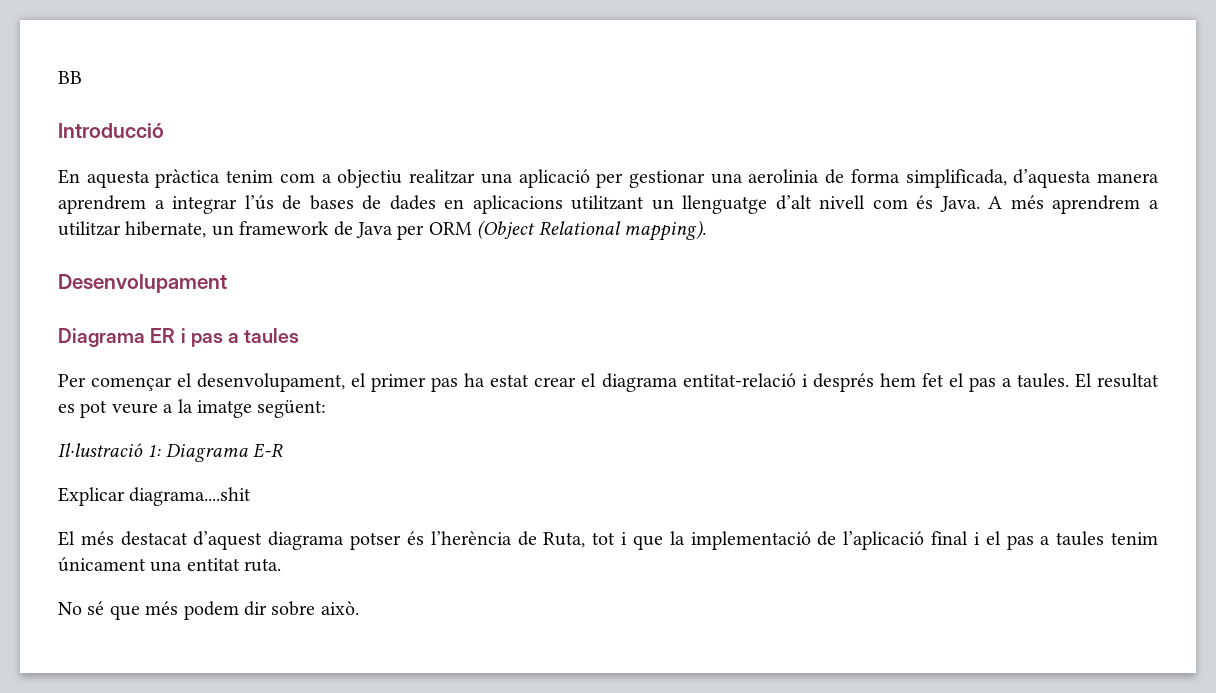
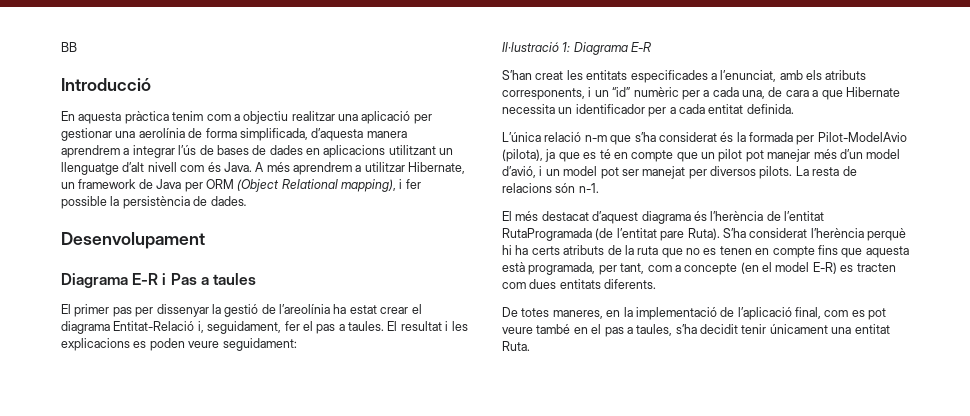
- En aquesta pràctica tenim com a objectiu realitzar una aplicació per gestionar una aerolinia de forma simplificada, d’aquesta manera aprendrem a integrar l’ús de bases de dades en aplicacions utilitzant un llenguatge d’alt nivell com és Java.
+ En aquesta pràctica tenim com a objectiu realitzar una aplicació per gestionar una aerolínia de forma simplificada, d’aquesta manera aprendrem a integrar l’ús de bases de dades en aplicacions utilitzant un llenguatge d’alt nivell com és Java.
- A més aprendrem a utilitzar hibernate, un framework de Java per ORM (Object Relational mapping).
+ A més aprendrem a utilitzar Hibernate, un framework de Java per ORM (Object Relational mapping), i fer possible la persistència de dades.
- Diagrama ER i pas a taules
+ Diagrama E-R i Pas a taules
- Per començar el desenvolupament, el primer pas ha estat crear el diagrama entitat-relació i després hem fet el pas a taules.
+ El primer pas per dissenyar la gestió de l’areolínia ha estat crear el diagrama Entitat-Relació i, seguidament, fer el pas a taules.
- El resultat es pot veure a la imatge següent:
+ El resultat i les explicacions es poden veure seguidament:
  Il·lustració 1: Diagrama E-R
- Explicar diagrama....shit
+ S’han creat les entitats especificades a l’enunciat, amb els atributs corresponents, i un “id” numèric per a cada una, de cara a que Hibernate necessita un identificador per a cada entitat definida.
+ L’única relació n-m que s’ha considerat és la formada per Pilot-ModelAvio (pilota), ja que es té en compte que un pilot pot manejar més d’un model d’avió, i un model pot ser manejat per diversos pilots. La resta de relacions són n-1.
- El més destacat d’aquest diagrama potser és l’herència de Ruta, tot i que la implementació de l’aplicació final i el pas a taules tenim únicament una entitat ruta.
- No sé que més podem dir sobre això.
+ El més destacat d’aquest diagrama és l’herència de l’entitat RutaProgramada (de l’entitat pare Ruta). S’ha considerat l’herència perquè hi ha certs atributs de la ruta que no es tenen en compte fins que aquesta està programada, per tant, com a concepte (en el model E-R) es tracten com dues entitats diferents.
+ De totes maneres, en la implementació de l’aplicació final, com es pot veure també en el pas a taules, s’ha decidit tenir únicament una entitat Ruta.

